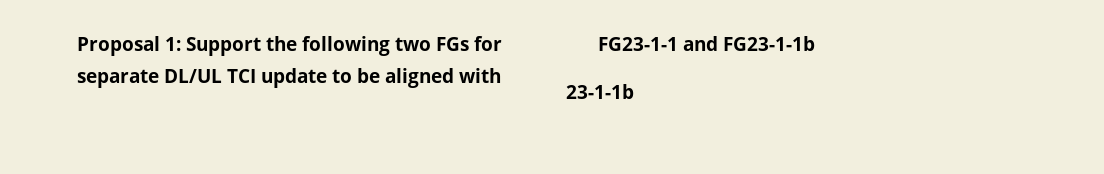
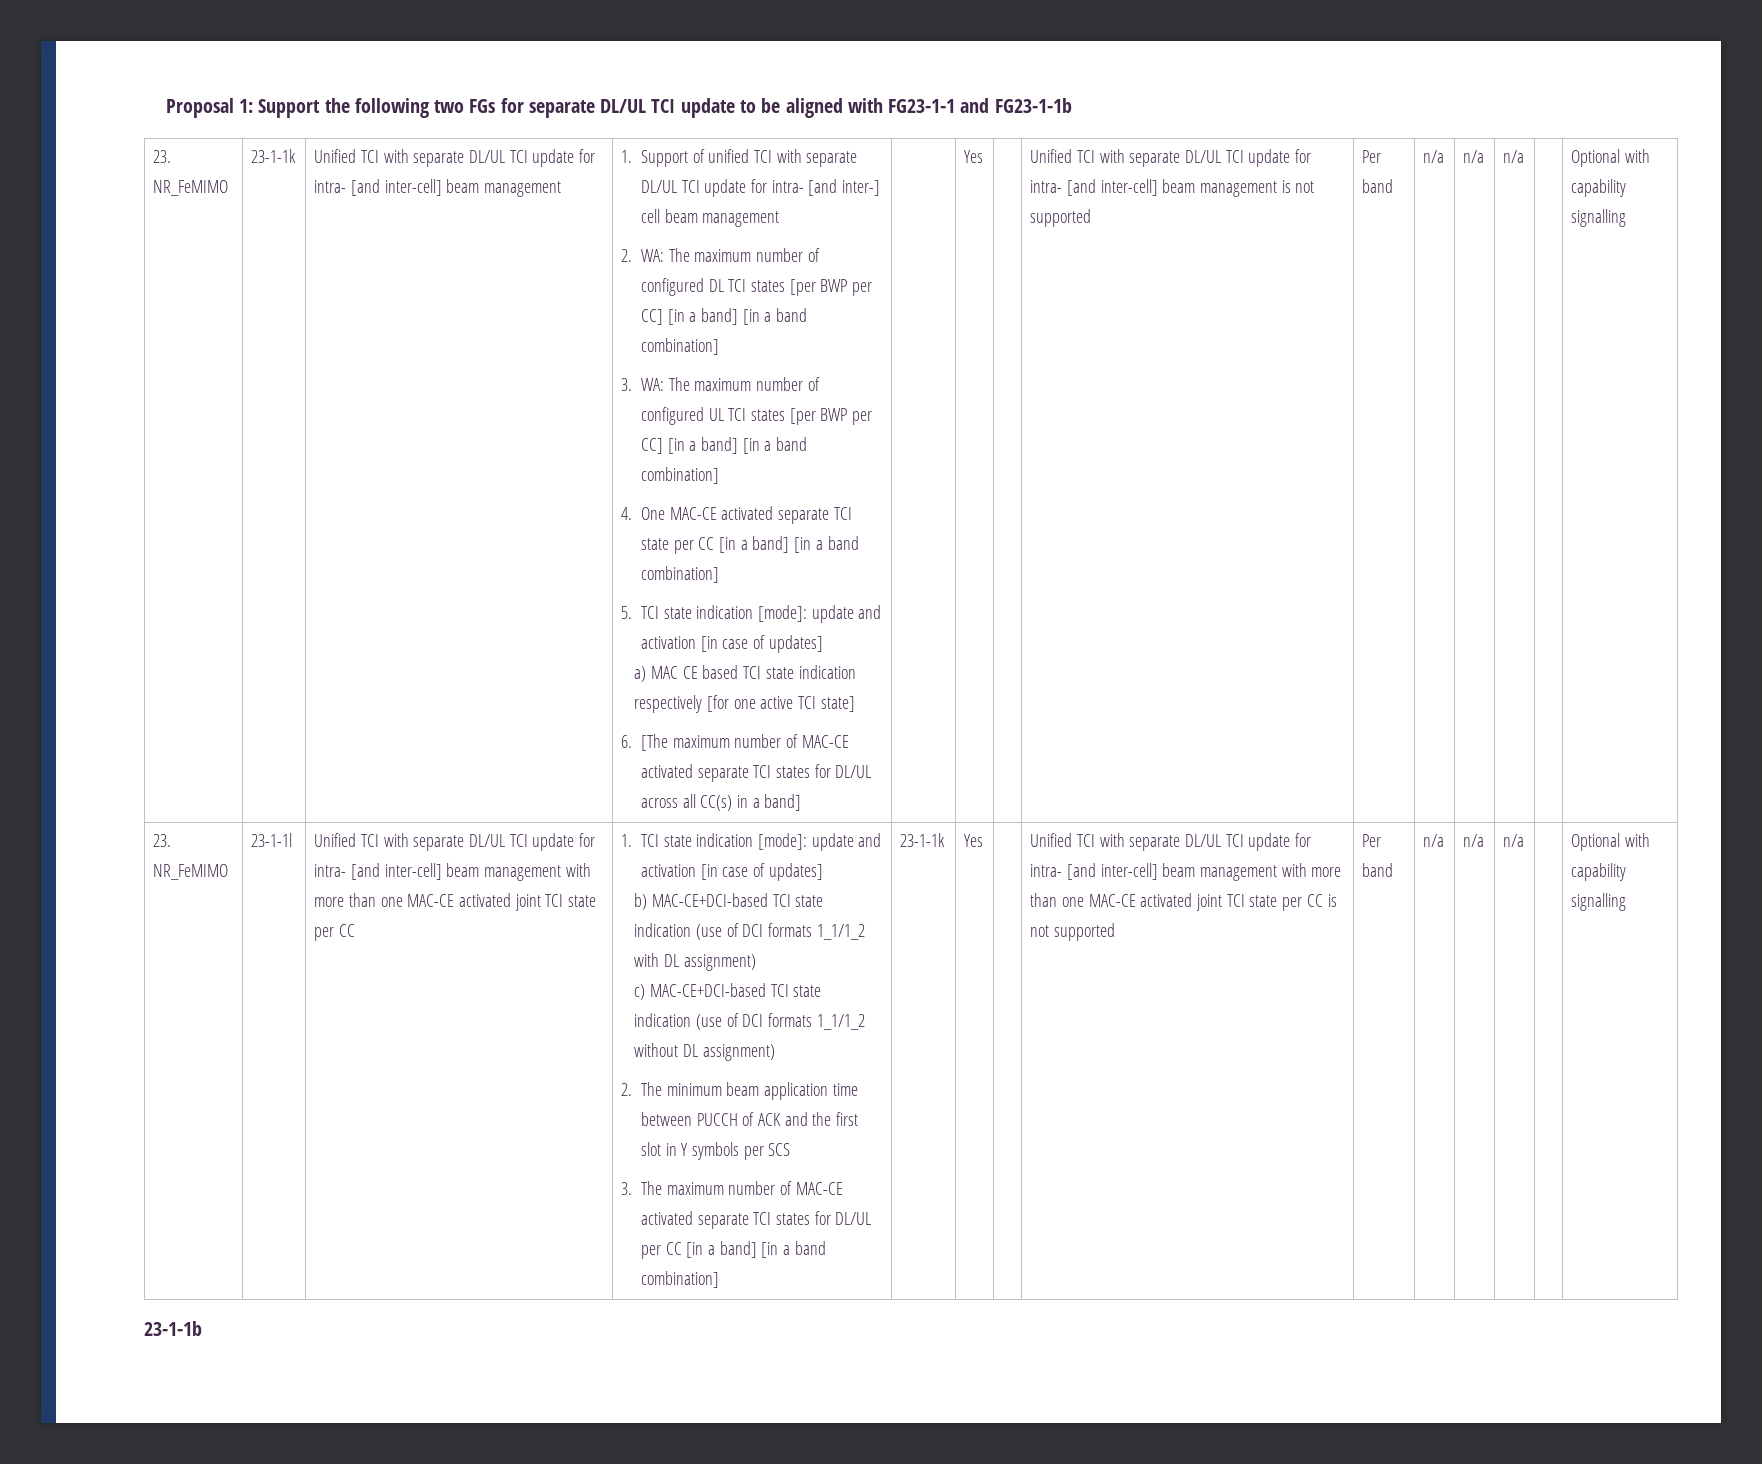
+ 23. NR_FeMIMO | 23-1-1k | Unified TCI with separate DL/UL TCI update for intra- [and inter-cell] beam management | 1. Support of unified TCI with separate DL/UL TCI update for intra- [and inter-] cell beam management
+ 2. WA: The maximum number of configured DL TCI states [per BWP per CC] [in a band] [in a band combination]
+ 3. WA: The maximum number of configured UL TCI states [per BWP per CC] [in a band] [in a band combination]
+ 4. One MAC-CE activated separate TCI state per CC [in a band] [in a band combination]
+ 5. TCI state indication [mode]: update and activation [in case of updates]
+ a) MAC CE based TCI state indication respectively [for one active TCI state]
+ 6. [The maximum number of MAC-CE activated separate TCI states for DL/UL across all CC(s) in a band] | | Yes | | Unified TCI with separate DL/UL TCI update for intra- [and inter-cell] beam management is not supported | Per band | n/a | n/a | n/a | | Optional with capability signalling
+ 23. NR_FeMIMO | 23-1-1l | Unified TCI with separate DL/UL TCI update for intra- [and inter-cell] beam management with more than one MAC-CE activated joint TCI state per CC | 1. TCI state indication [mode]: update and activation [in case of updates]
+ b) MAC-CE+DCI-based TCI state indication (use of DCI formats 1_1/1_2 with DL assignment)
+ c) MAC-CE+DCI-based TCI state indication (use of DCI formats 1_1/1_2 without DL assignment)
+ 2. The minimum beam application time between PUCCH of ACK and the first slot in Y symbols per SCS
+ 3. The maximum number of MAC-CE activated separate TCI states for DL/UL per CC [in a band] [in a band combination] | 23-1-1k | Yes | | Unified TCI with separate DL/UL TCI update for intra- [and inter-cell] beam management with more than one MAC-CE activated joint TCI state per CC is not supported | Per band | n/a | n/a | n/a | | Optional with capability signalling

